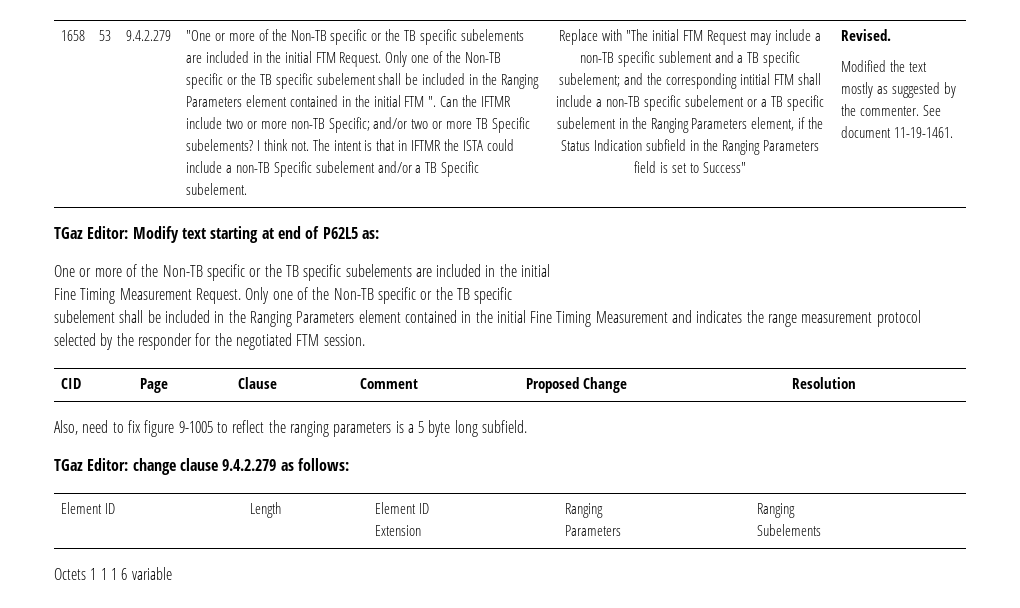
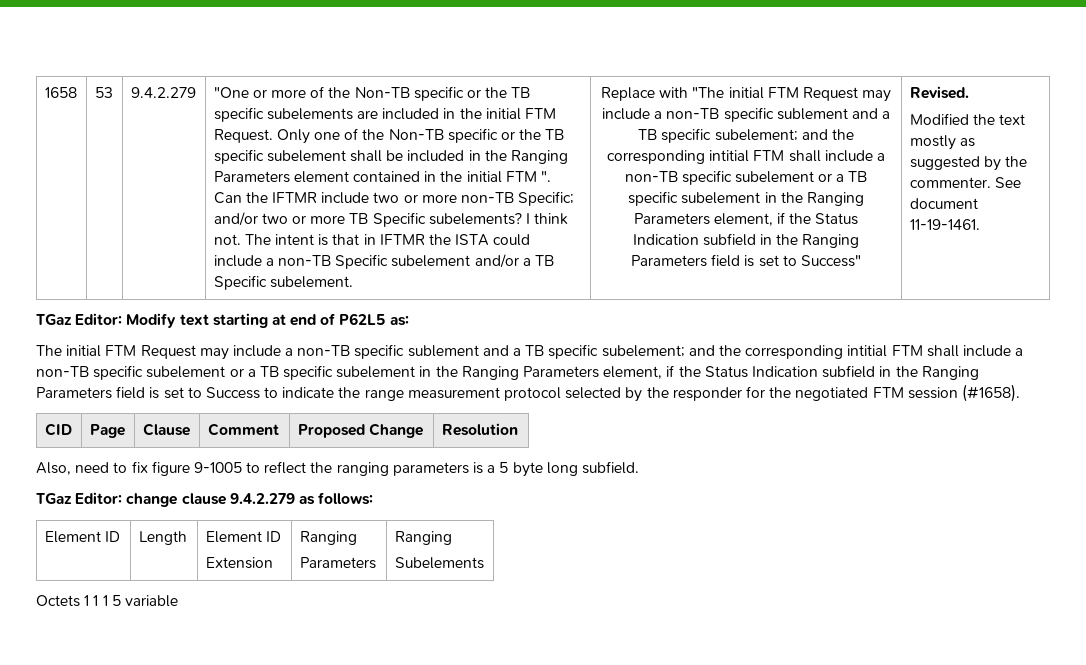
- One or more of the Non-TB specific or the TB specific subelements are included in the initial
- Fine Timing Measurement Request. Only one of the Non-TB specific or the TB specific
- subelement shall be included in the Ranging Parameters element contained in the initial Fine Timing Measurement and indicates the range measurement protocol selected by the responder for the negotiated FTM session.
+ The initial FTM Request may include a non-TB specific sublement and a TB specific subelement; and the corresponding intitial FTM shall include a non-TB specific subelement or a TB specific subelement in the Ranging Parameters element, if the Status Indication subfield in the Ranging Parameters field is set to Success to indicate the range measurement protocol selected by the responder for the negotiated FTM session (#1658).
- Octets 1 1 1 6 variable
+ Octets 1 1 1 5 variable

